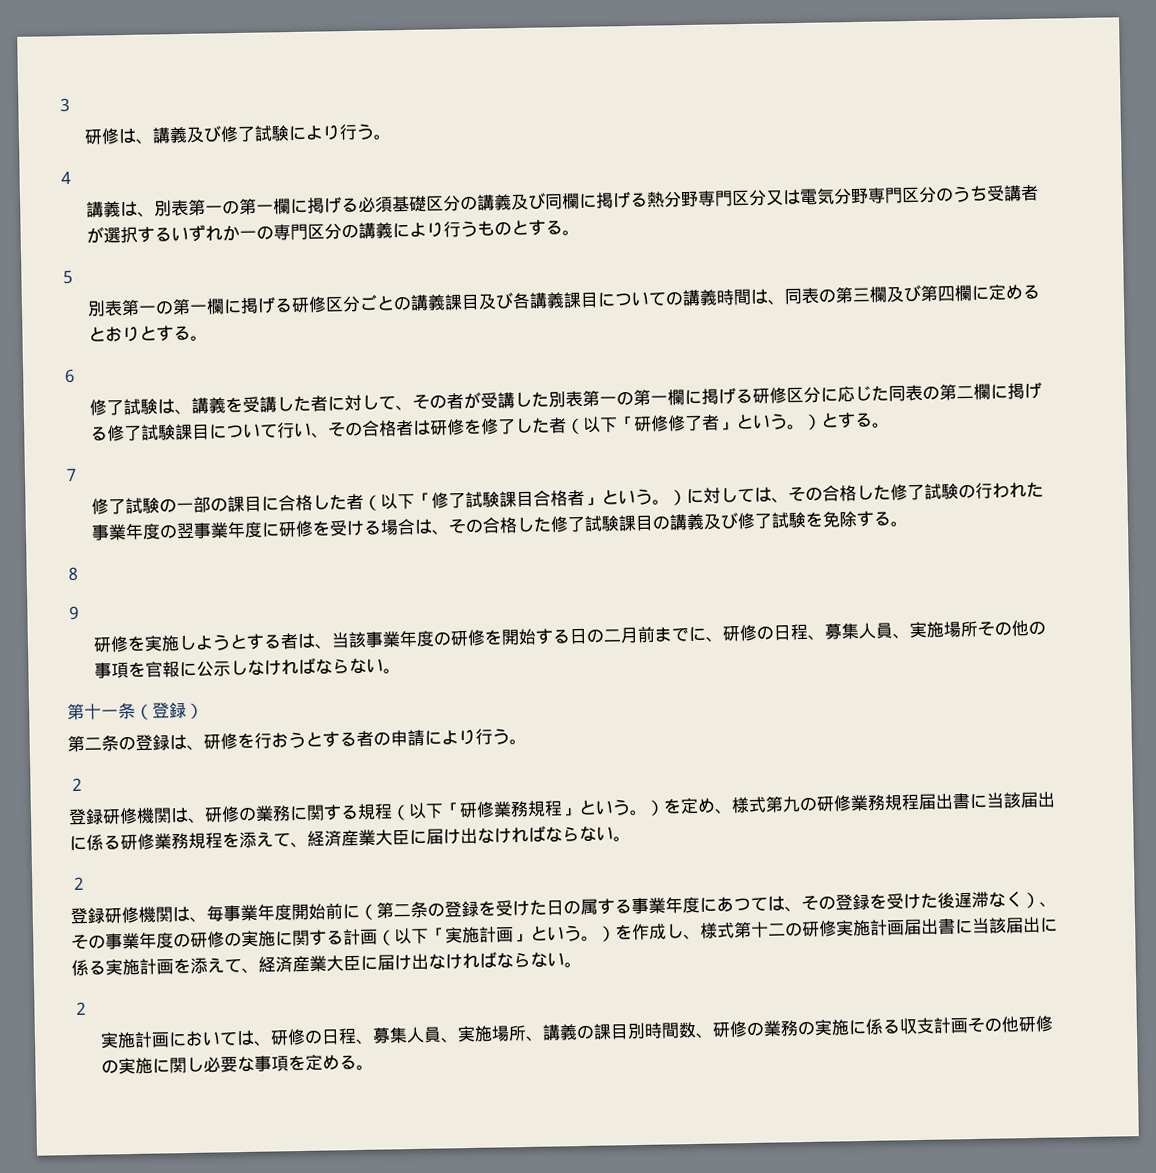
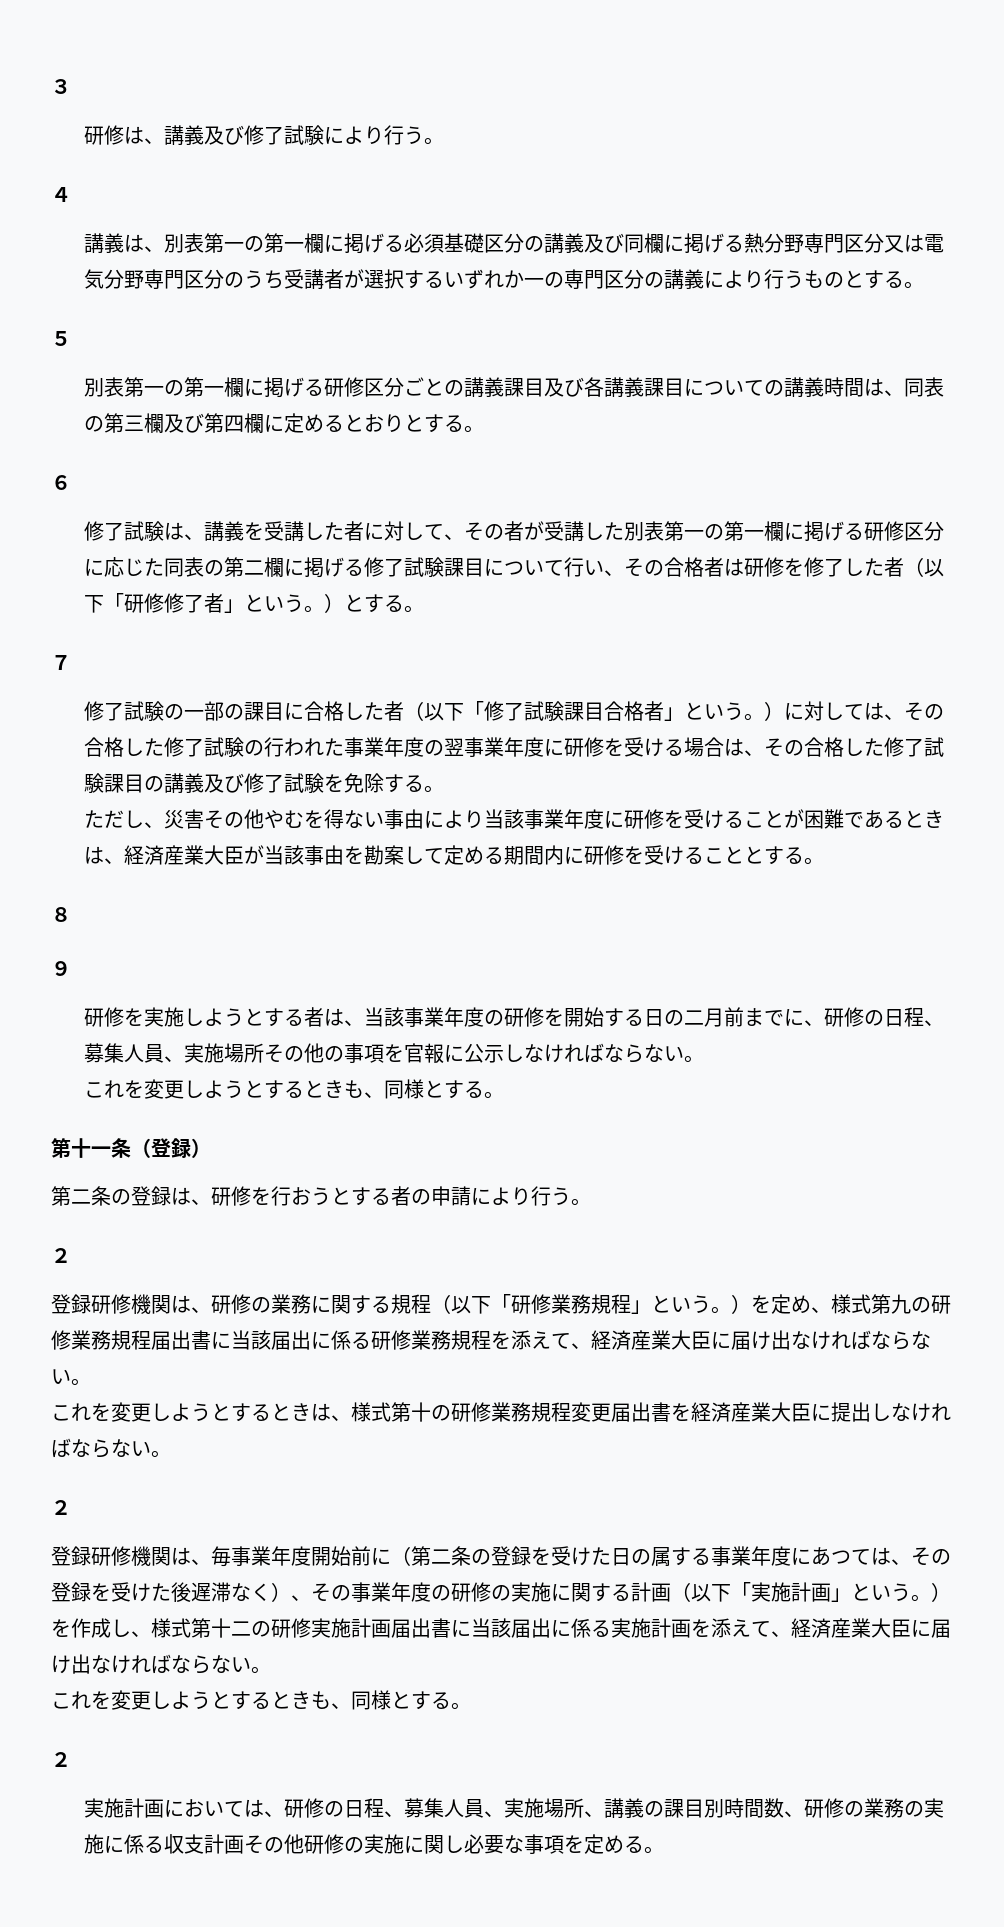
+ ただし、災害その他やむを得ない事由により当該事業年度に研修を受けることが困難であるときは、経済産業大臣が当該事由を勘案して定める期間内に研修を受けることとする。
  研修を実施しようとする者は、当該事業年度の研修を開始する日の二月前までに、研修の日程、募集人員、実施場所その他の事項を官報に公示しなければならない。
+ これを変更しようとするときも、同様とする。
+ これを変更しようとするときは、様式第十の研修業務規程変更届出書を経済産業大臣に提出しなければならない。
  登録研修機関は、毎事業年度開始前に（第二条の登録を受けた日の属する事業年度にあつては、その登録を受けた後遅滞なく）、その事業年度の研修の実施に関する計画（以下「実施計画」という。）を作成し、様式第十二の研修実施計画届出書に当該届出に係る実施計画を添えて、経済産業大臣に届け出なければならない。
+ これを変更しようとするときも、同様とする。

